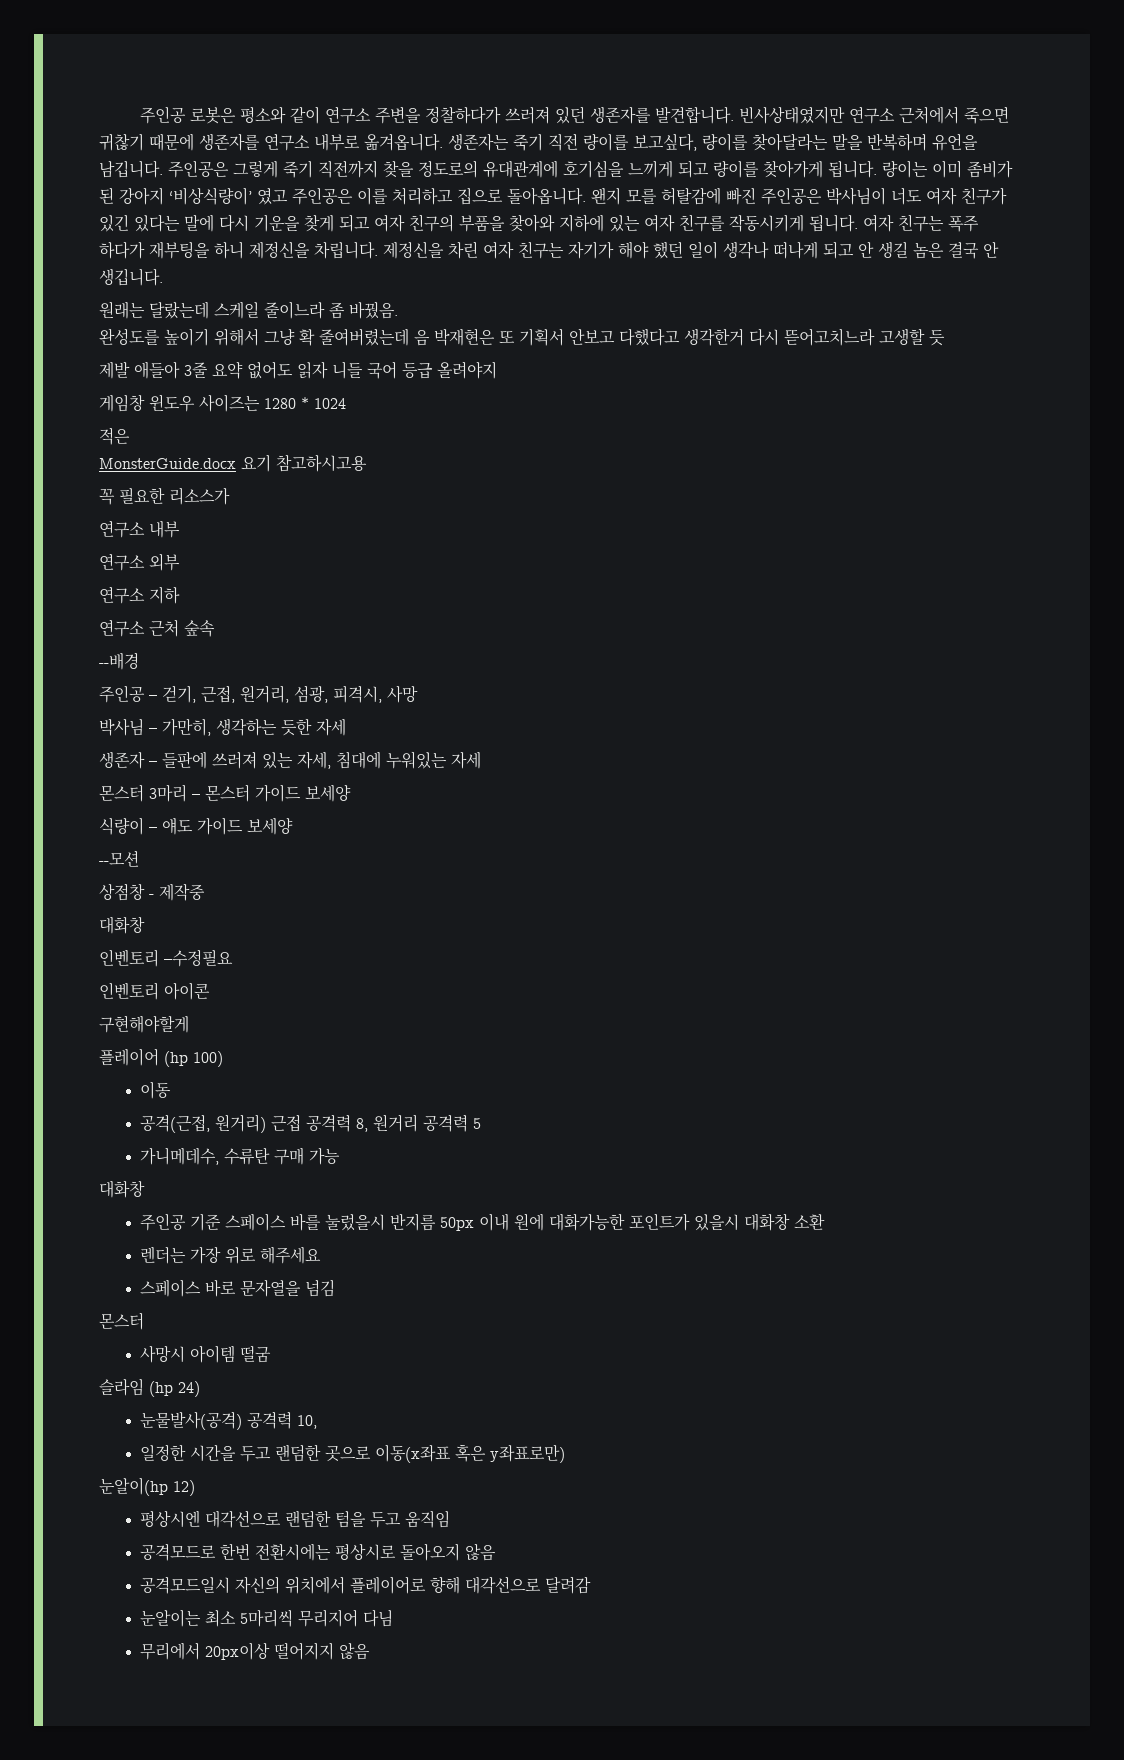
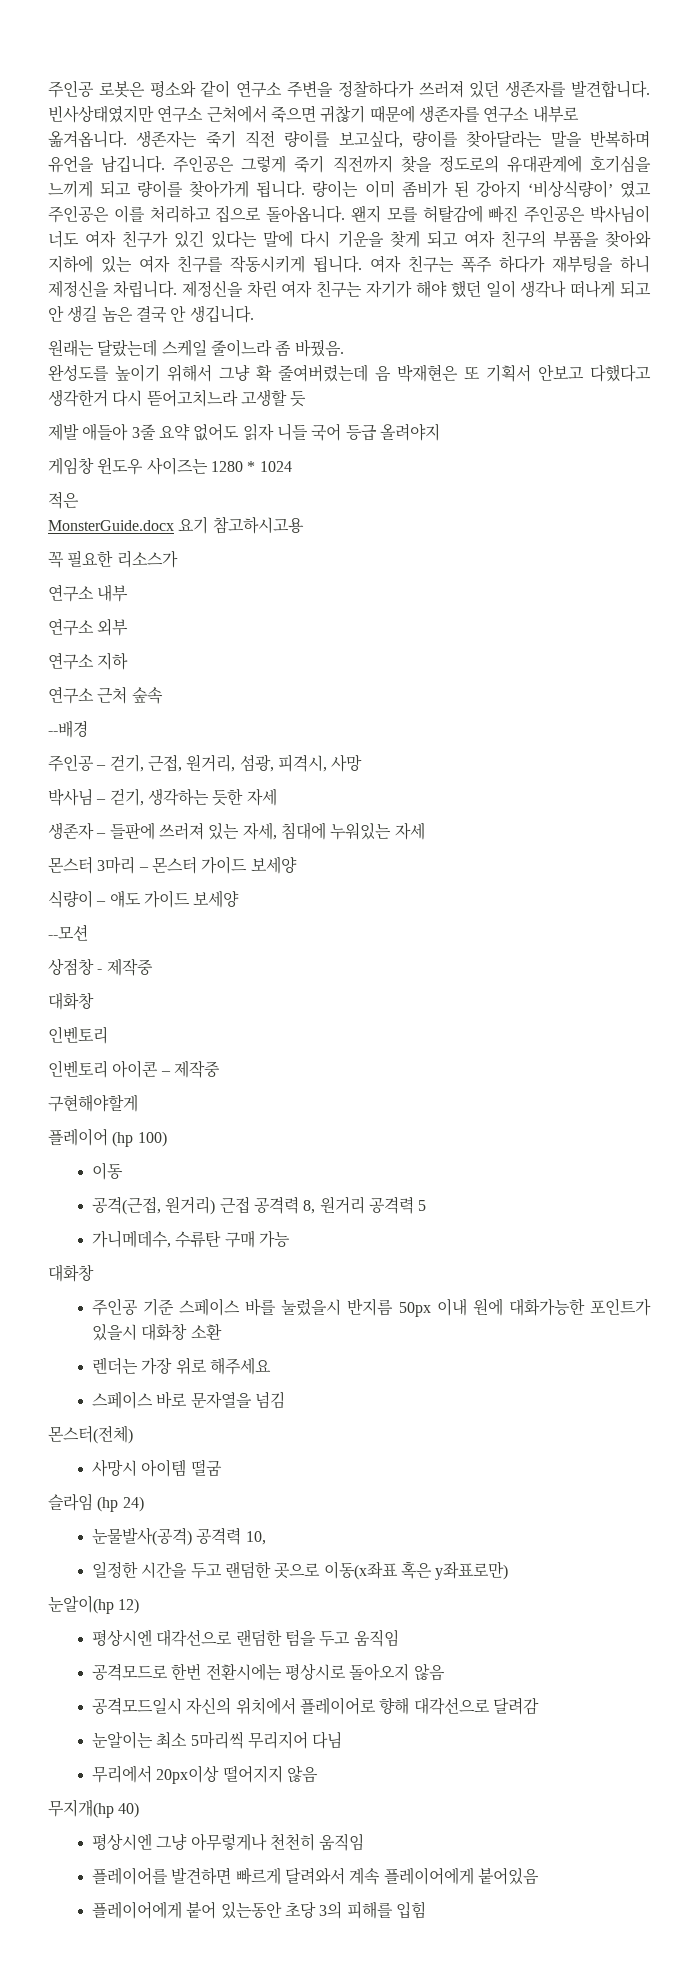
- 박사님 – 가만히, 생각하는 듯한 자세
+ 박사님 – 걷기, 생각하는 듯한 자세
  상점창 - 제작중
  대화창
- 인벤토리 –수정필요
+ 인벤토리
- 인벤토리 아이콘
+ 인벤토리 아이콘 – 제작중
  스페이스 바로 문자열을 넘김
- 몬스터
+ 몬스터(전체)
+ 무지개(hp 40)
+ 평상시엔 그냥 아무렇게나 천천히 움직임
+ 플레이어를 발견하면 빠르게 달려와서 계속 플레이어에게 붙어있음
+ 플레이어에게 붙어 있는동안 초당 3의 피해를 입힘

